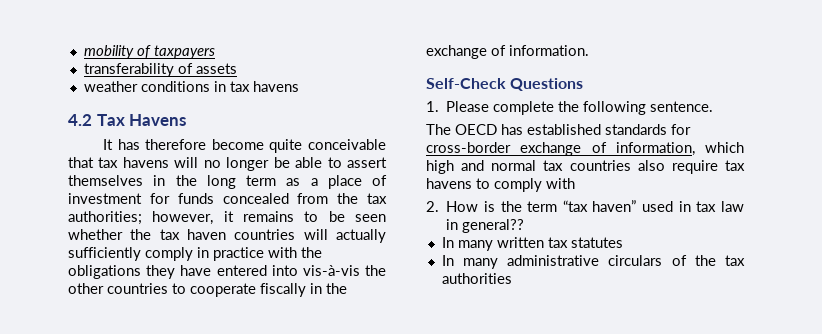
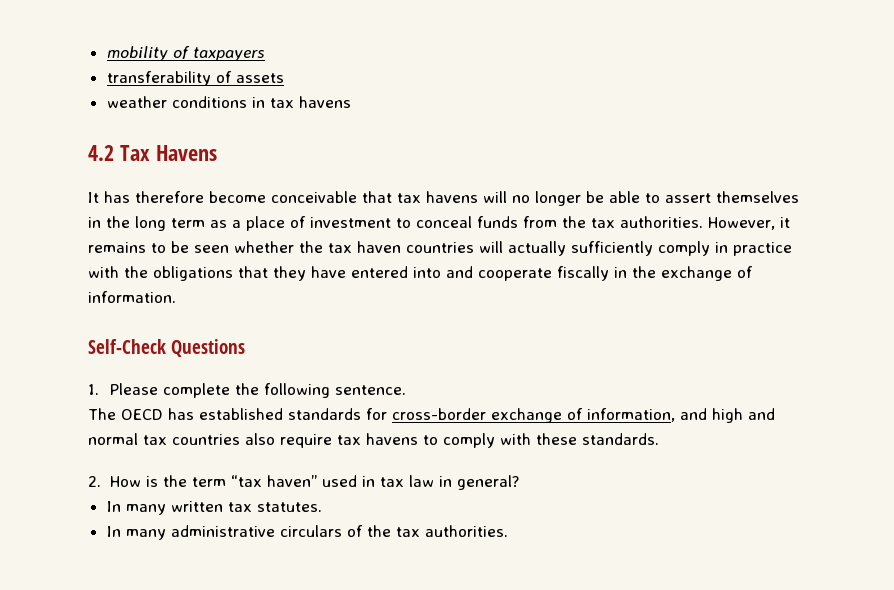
- It has therefore become quite conceivable that tax havens will no longer be able to assert themselves in the long term as a place of investment for funds concealed from the tax authorities; however, it remains to be seen whether the tax haven countries will actually sufficiently comply in practice with the obligations they have entered into vis-à-vis the other countries to cooperate fiscally in the exchange of information.
+ It has therefore become conceivable that tax havens will no longer be able to assert themselves in the long term as a place of investment to conceal funds from the tax authorities. However, it remains to be seen whether the tax haven countries will actually sufficiently comply in practice with the obligations that they have entered into and cooperate fiscally in the exchange of information.
- The OECD has established standards for cross-border exchange of information, which high and normal tax countries also require tax havens to comply with
+ The OECD has established standards for cross-border exchange of information, and high and normal tax countries also require tax havens to comply with these standards.
- 2. How is the term “tax haven” used in tax law in general??
+ 2. How is the term “tax haven” used in tax law in general?
- In many written tax statutes
+ In many written tax statutes.
- In many administrative circulars of the tax authorities
+ In many administrative circulars of the tax authorities.

